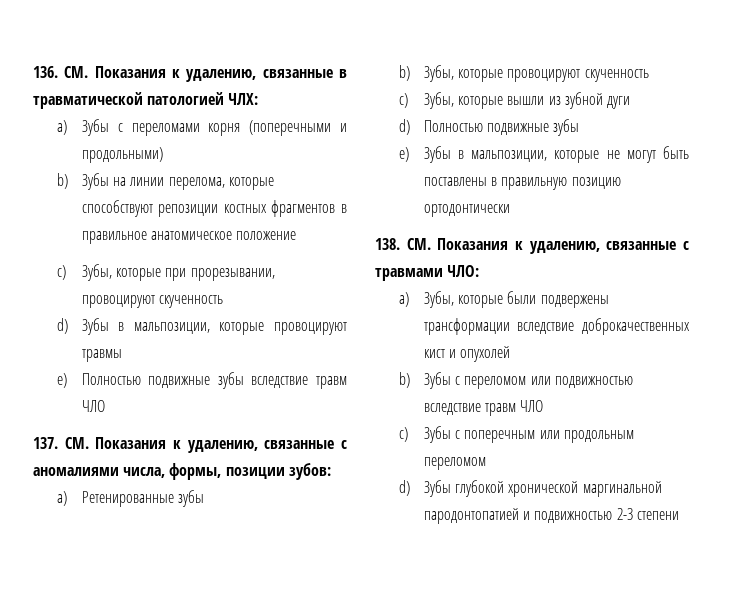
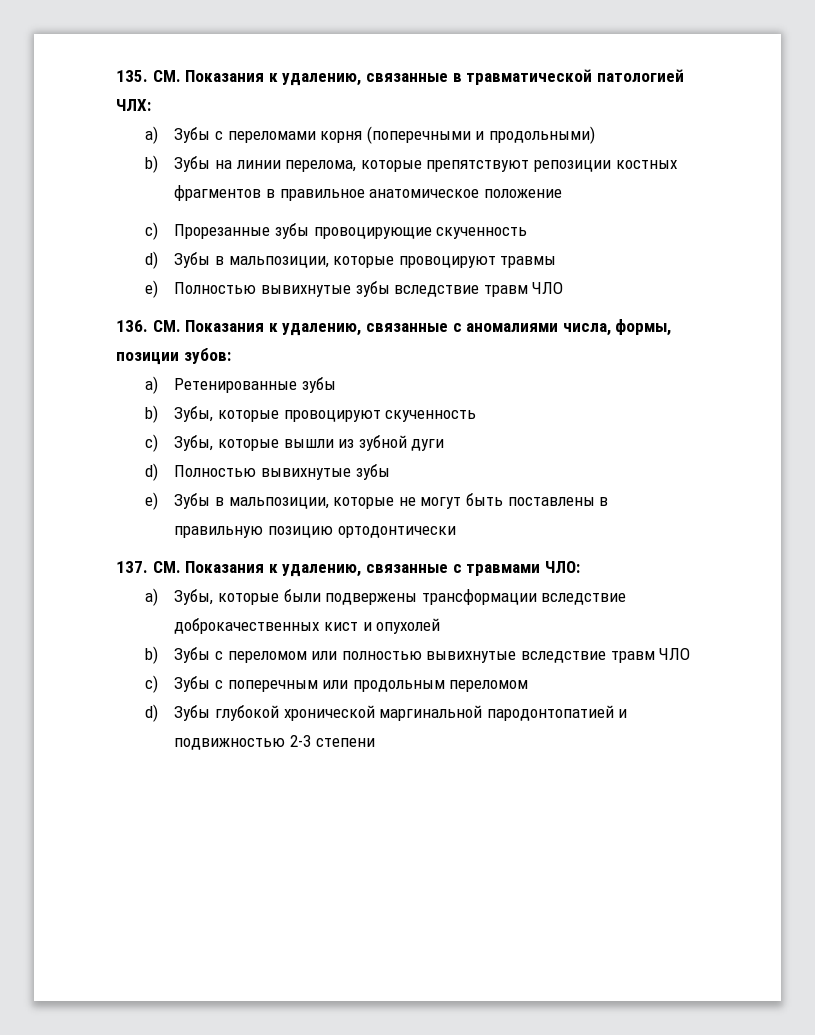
- 136. СМ. Показания к удалению, связанные в травматической патологией ЧЛХ:
+ 135. СМ. Показания к удалению, связанные в травматической патологией ЧЛХ:
- b) Зубы на линии перелома, которые способствуют репозиции костных фрагментов в правильное анатомическое положение
+ b) Зубы на линии перелома, которые препятствуют репозиции костных фрагментов в правильное анатомическое положение
- c) Зубы, которые при прорезывании, провоцируют скученность
+ c) Прорезанные зубы провоцирующие скученность
- e) Полностью подвижные зубы вследствие травм ЧЛО
+ e) Полностью вывихнутые зубы вследствие травм ЧЛО
- 137. СМ. Показания к удалению, связанные с аномалиями числа, формы, позиции зубов:
+ 136. СМ. Показания к удалению, связанные с аномалиями числа, формы, позиции зубов:
- d) Полностью подвижные зубы
+ d) Полностью вывихнутые зубы
- 138. СМ. Показания к удалению, связанные с травмами ЧЛО:
+ 137. СМ. Показания к удалению, связанные с травмами ЧЛО:
- b) Зубы с переломом или подвижностью вследствие травм ЧЛО
+ b) Зубы с переломом или полностью вывихнутые вследствие травм ЧЛО

